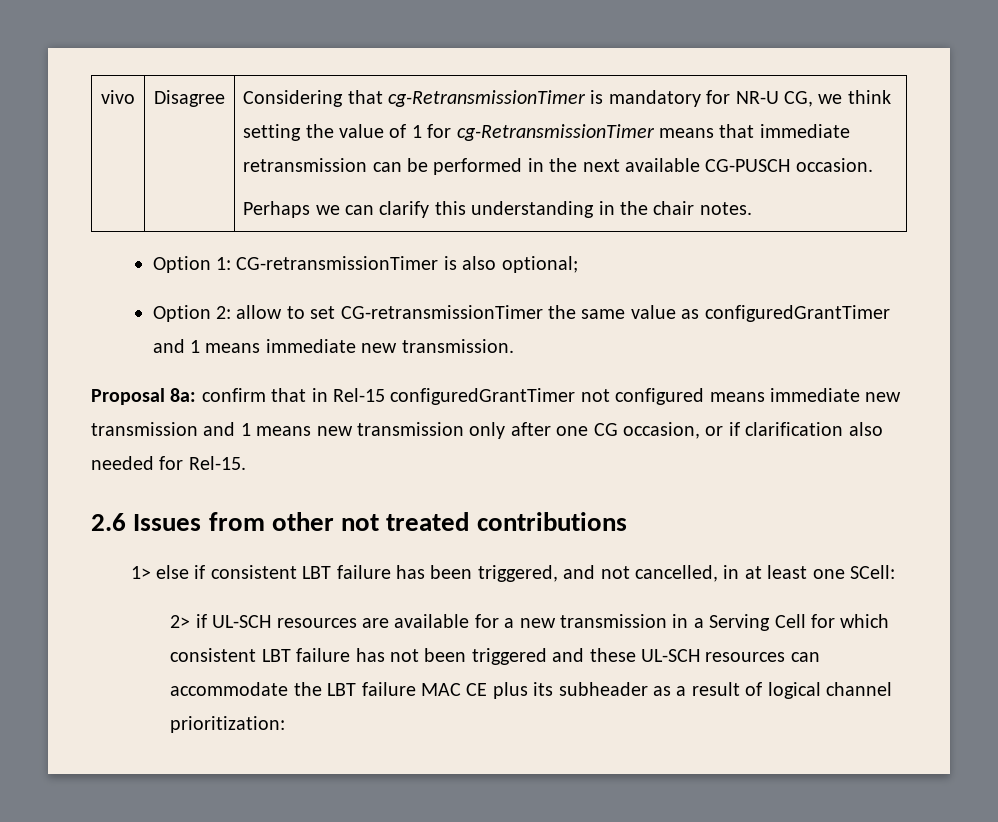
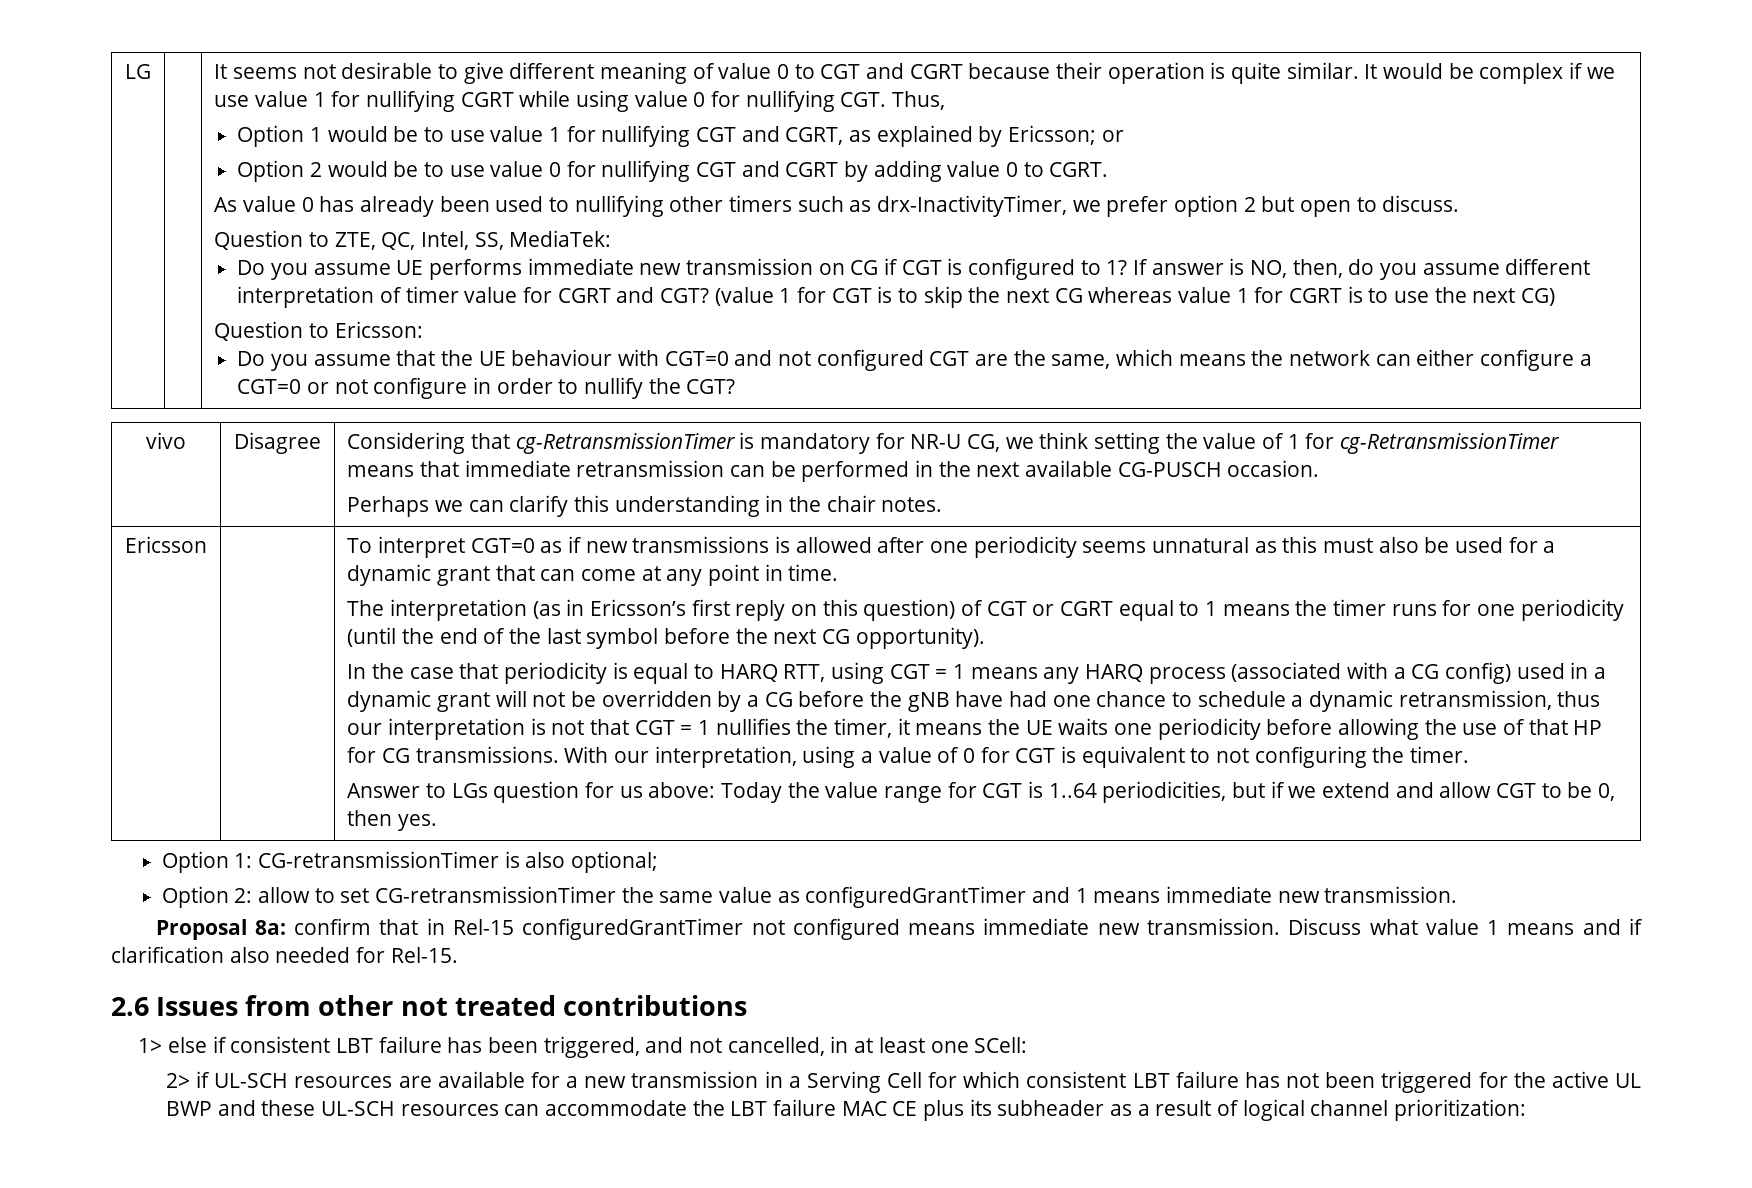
+ LG | | It seems not desirable to give different meaning of value 0 to CGT and CGRT because their operation is quite similar. It would be complex if we use value 1 for nullifying CGRT while using value 0 for nullifying CGT. Thus,
+ Option 1 would be to use value 1 for nullifying CGT and CGRT, as explained by Ericsson; or
+ Option 2 would be to use value 0 for nullifying CGT and CGRT by adding value 0 to CGRT.
+ As value 0 has already been used to nullifying other timers such as drx-InactivityTimer, we prefer option 2 but open to discuss.
+ Question to ZTE, QC, Intel, SS, MediaTek:
+ Do you assume UE performs immediate new transmission on CG if CGT is configured to 1? If answer is NO, then, do you assume different interpretation of timer value for CGRT and CGT? (value 1 for CGT is to skip the next CG whereas value 1 for CGRT is to use the next CG)
+ Question to Ericsson:
+ Do you assume that the UE behaviour with CGT=0 and not configured CGT are the same, which means the network can either configure a CGT=0 or not configure in order to nullify the CGT?
+ Ericsson | | To interpret CGT=0 as if new transmissions is allowed after one periodicity seems unnatural as this must also be used for a dynamic grant that can come at any point in time.
+ The interpretation (as in Ericsson’s first reply on this question) of CGT or CGRT equal to 1 means the timer runs for one periodicity (until the end of the last symbol before the next CG opportunity).
+ In the case that periodicity is equal to HARQ RTT, using CGT = 1 means any HARQ process (associated with a CG config) used in a dynamic grant will not be overridden by a CG before the gNB have had one chance to schedule a dynamic retransmission, thus our interpretation is not that CGT = 1 nullifies the timer, it means the UE waits one periodicity before allowing the use of that HP for CG transmissions. With our interpretation, using a value of 0 for CGT is equivalent to not configuring the timer.
+ Answer to LGs question for us above: Today the value range for CGT is 1..64 periodicities, but if we extend and allow CGT to be 0, then yes.
- Proposal 8a: confirm that in Rel-15 configuredGrantTimer not configured means immediate new transmission and 1 means new transmission only after one CG occasion, or if clarification also needed for Rel-15.
+ Proposal 8a: confirm that in Rel-15 configuredGrantTimer not configured means immediate new transmission. Discuss what value 1 means and if clarification also needed for Rel-15.
- 2> if UL-SCH resources are available for a new transmission in a Serving Cell for which consistent LBT failure has not been triggered and these UL-SCH resources can accommodate the LBT failure MAC CE plus its subheader as a result of logical channel prioritization:
+ 2> if UL-SCH resources are available for a new transmission in a Serving Cell for which consistent LBT failure has not been triggered for the active UL BWP and these UL-SCH resources can accommodate the LBT failure MAC CE plus its subheader as a result of logical channel prioritization:

